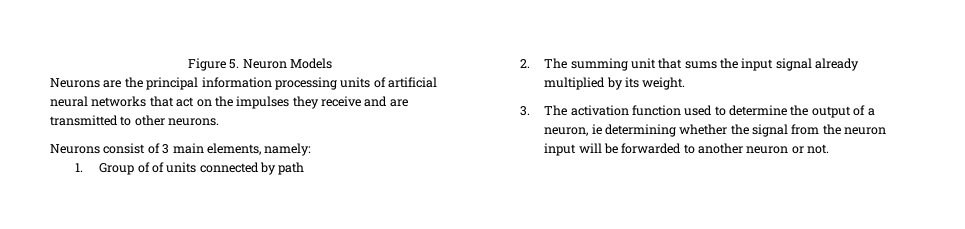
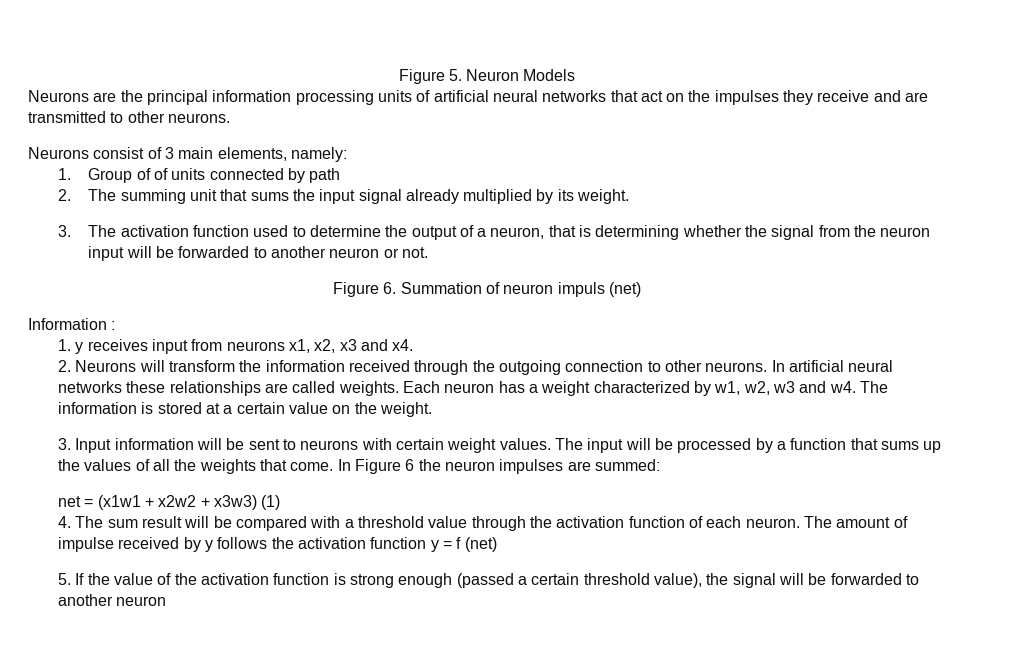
- 3. The activation function used to determine the output of a neuron, ie determining whether the signal from the neuron input will be forwarded to another neuron or not.
+ 3. The activation function used to determine the output of a neuron, that is determining whether the signal from the neuron input will be forwarded to another neuron or not.
+ Figure 6. Summation of neuron impuls (net)
+ Information :
+ 1. y receives input from neurons x1, x2, x3 and x4.
+ 2. Neurons will transform the information received through the outgoing connection to other neurons. In artificial neural networks these relationships are called weights. Each neuron has a weight characterized by w1, w2, w3 and w4. The information is stored at a certain value on the weight.
+ 3. Input information will be sent to neurons with certain weight values. The input will be processed by a function that sums up the values of all the weights that come. In Figure 6 the neuron impulses are summed:
+ net = (x1w1 + x2w2 + x3w3) (1)
+ 4. The sum result will be compared with a threshold value through the activation function of each neuron. The amount of impulse received by y follows the activation function y = f (net)
+ 5. If the value of the activation function is strong enough (passed a certain threshold value), the signal will be forwarded to another neuron

